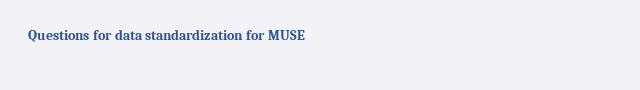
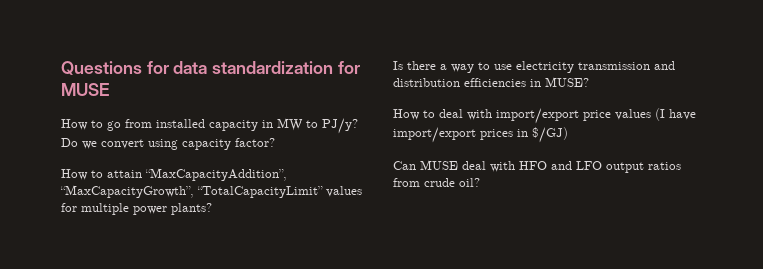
+ How to go from installed capacity in MW to PJ/y? Do we convert using capacity factor?
+ How to attain “MaxCapacityAddition”, “MaxCapacityGrowth”, “TotalCapacityLimit” values for multiple power plants?
+ Is there a way to use electricity transmission and distribution efficiencies in MUSE?
+ How to deal with import/export price values (I have import/export prices in $/GJ)
+ Can MUSE deal with HFO and LFO output ratios from crude oil?

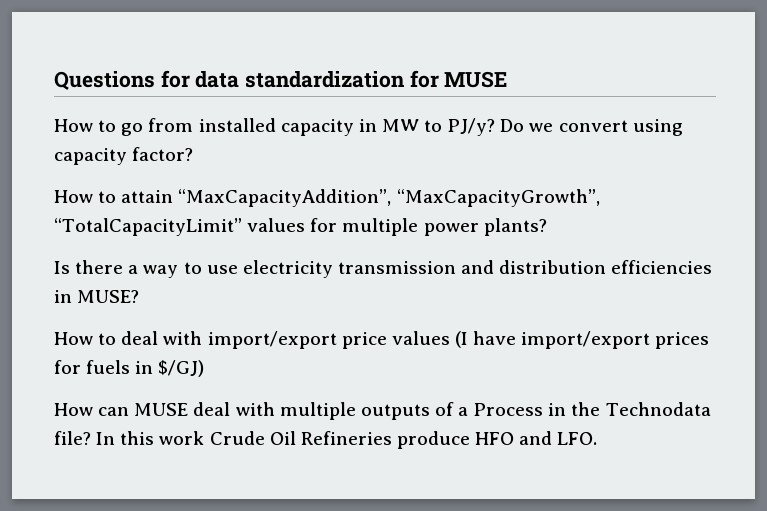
- How to deal with import/export price values (I have import/export prices in $/GJ)
+ How to deal with import/export price values (I have import/export prices for fuels in $/GJ)
- Can MUSE deal with HFO and LFO output ratios from crude oil?
+ How can MUSE deal with multiple outputs of a Process in the Technodata file? In this work Crude Oil Refineries produce HFO and LFO.

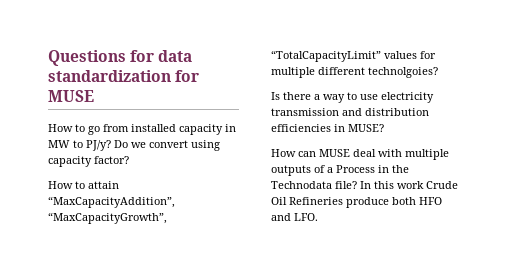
- How to attain “MaxCapacityAddition”, “MaxCapacityGrowth”, “TotalCapacityLimit” values for multiple power plants?
+ How to attain “MaxCapacityAddition”, “MaxCapacityGrowth”, “TotalCapacityLimit” values for multiple different technolgoies?
- How to deal with import/export price values (I have import/export prices for fuels in $/GJ)
- In this work Crude Oil Refineries produce HFO and LFO.
+ In this work Crude Oil Refineries produce both HFO and LFO.

